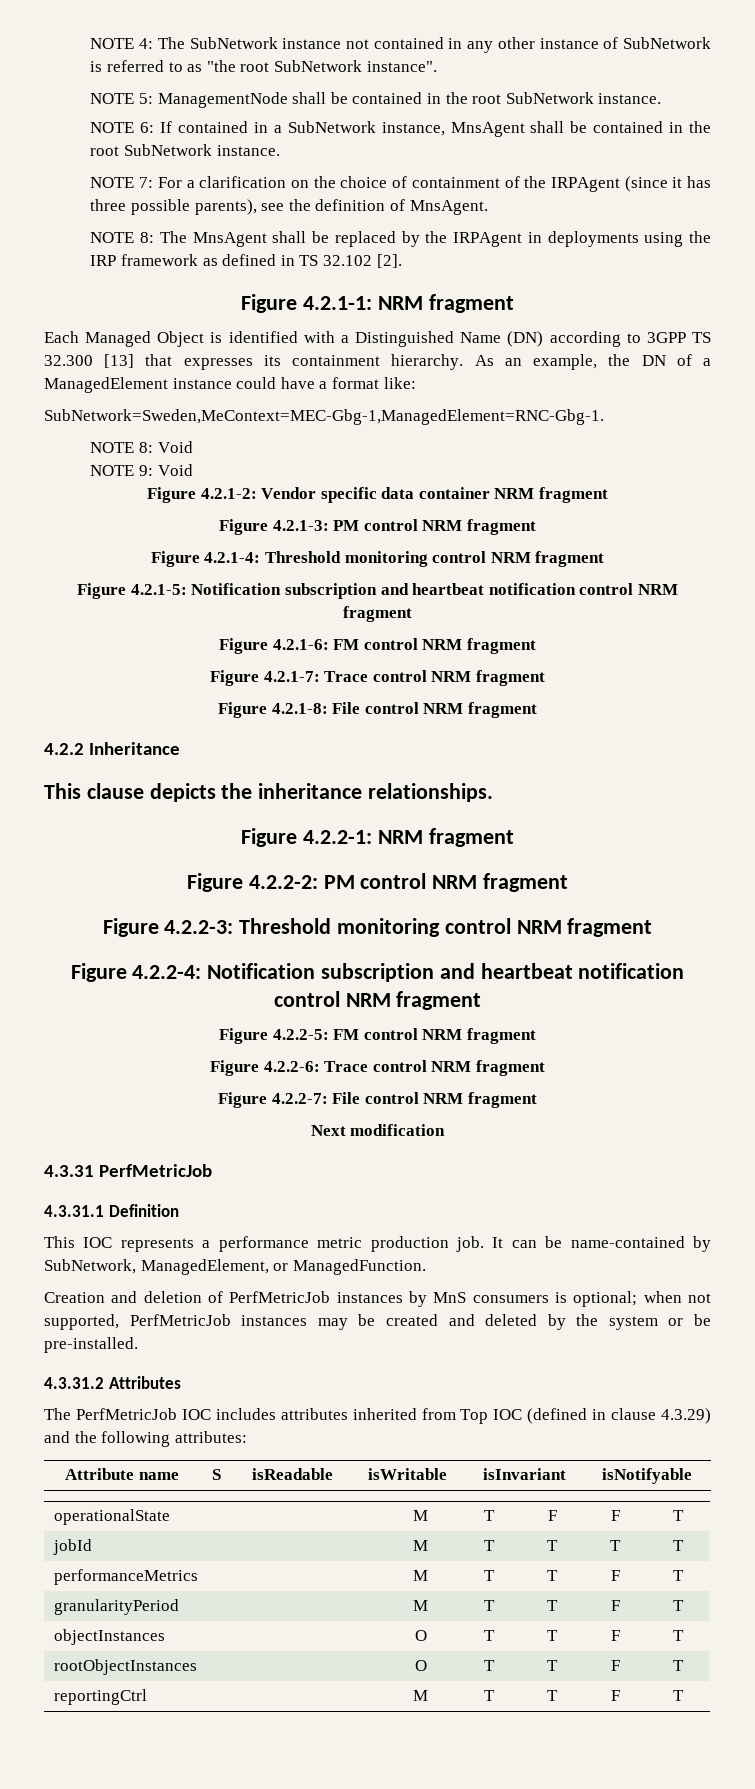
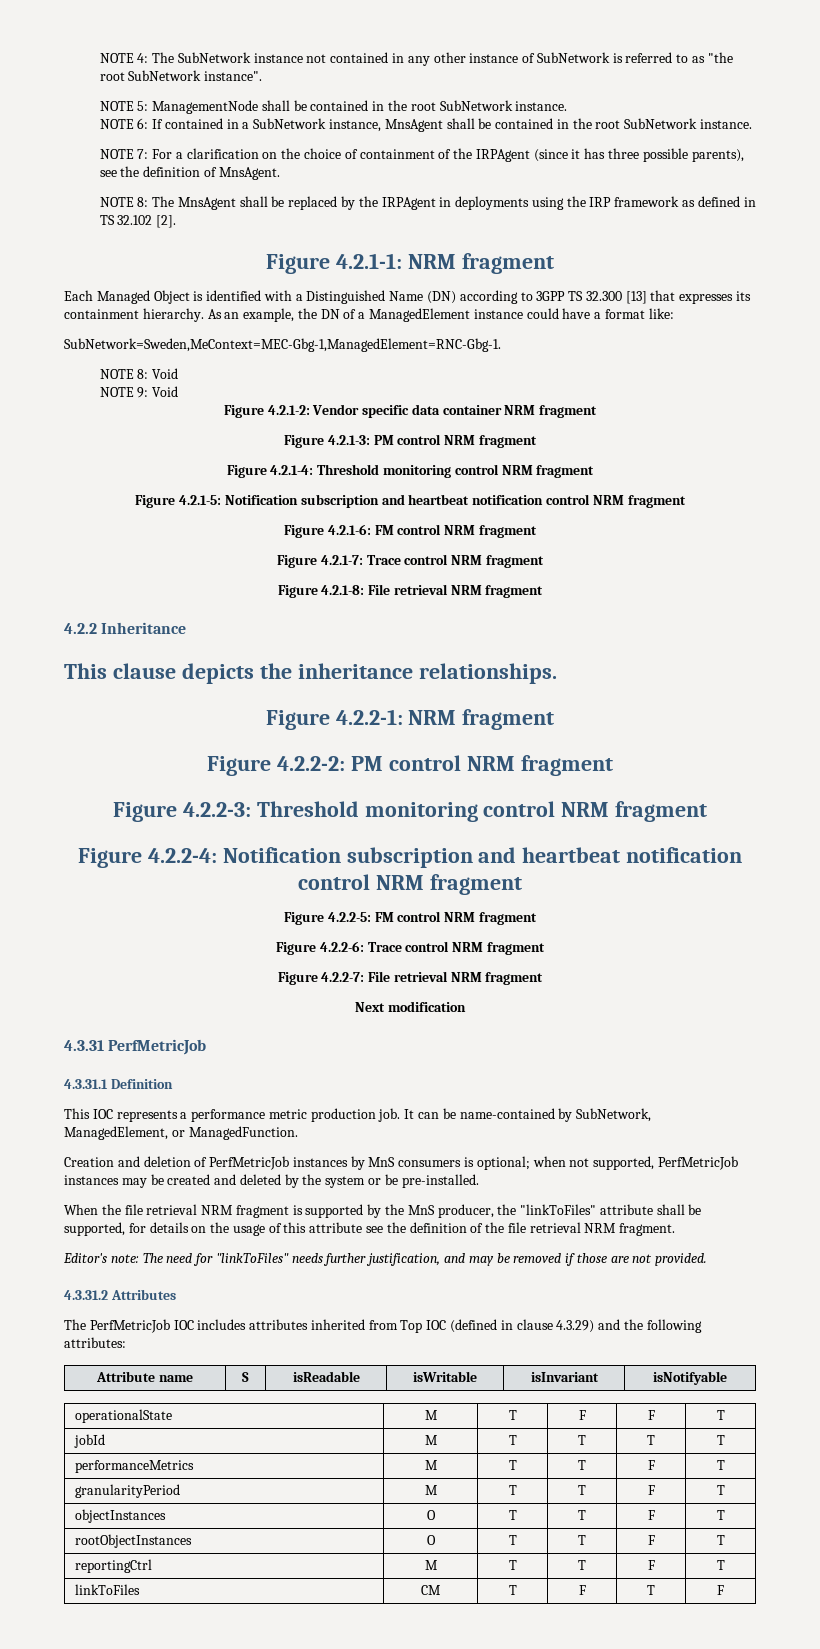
- Figure 4.2.1-8: File control NRM fragment
+ Figure 4.2.1-8: File retrieval NRM fragment
- Figure 4.2.2-7: File control NRM fragment
+ Figure 4.2.2-7: File retrieval NRM fragment
+ When the file retrieval NRM fragment is supported by the MnS producer, the "linkToFiles" attribute shall be supported, for details on the usage of this attribute see the definition of the file retrieval NRM fragment.
+ Editor's note: The need for "linkToFiles" needs further justification, and may be removed if those are not provided.
+ linkToFiles | CM | T | F | T | F

